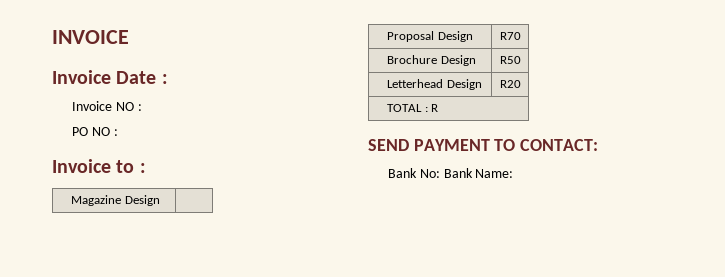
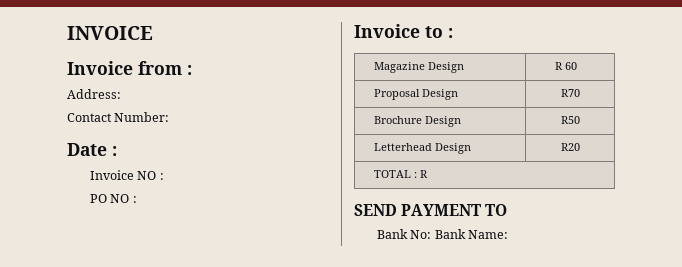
- Invoice Date :
+ Invoice from :
+ Address:
+ Contact Number:
+ Date :
- Magazine Design |
+ Magazine Design | R 60
- SEND PAYMENT TO CONTACT:
+ SEND PAYMENT TO

